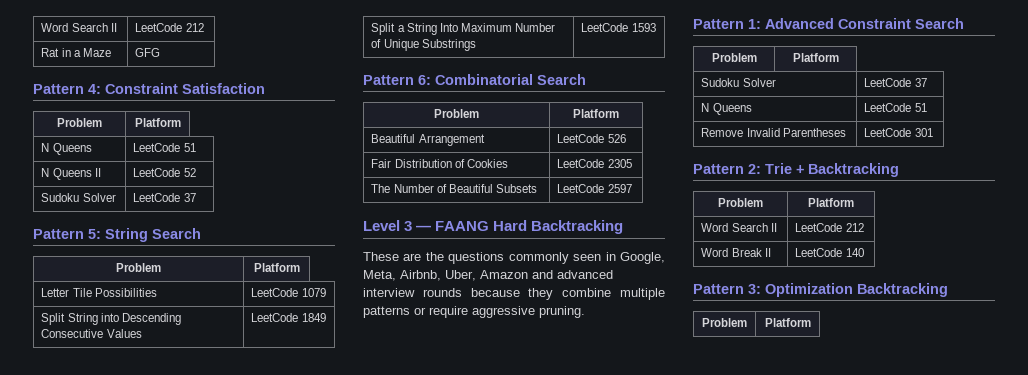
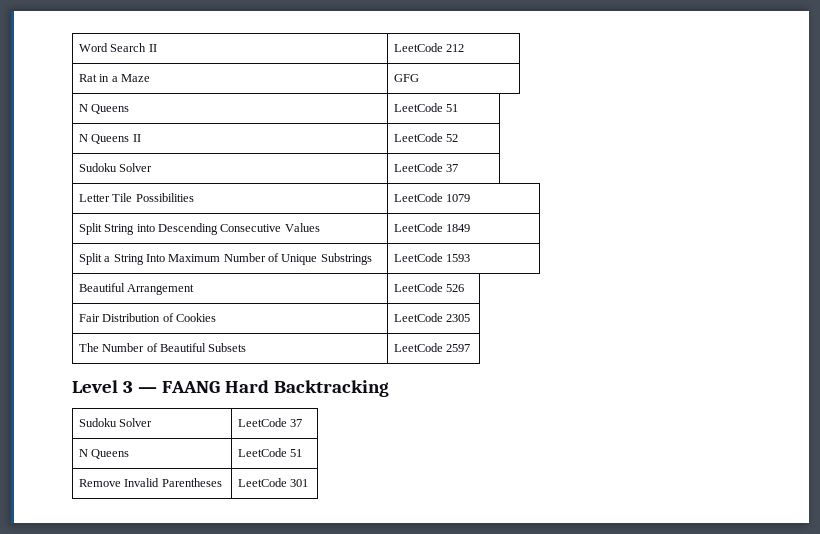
- Pattern 4: Constraint Satisfaction
- Problem | Platform
- Pattern 5: String Search
- Problem | Platform
- Pattern 6: Combinatorial Search
- Problem | Platform
- These are the questions commonly seen in Google, Meta, Airbnb, Uber, Amazon and advanced interview rounds because they combine multiple patterns or require aggressive pruning.
- Pattern 1: Advanced Constraint Search
- Problem | Platform
- Pattern 2: Trie + Backtracking
- Problem | Platform
- Word Search II | LeetCode 212
- Word Break II | LeetCode 140
- Pattern 3: Optimization Backtracking
- Problem | Platform

